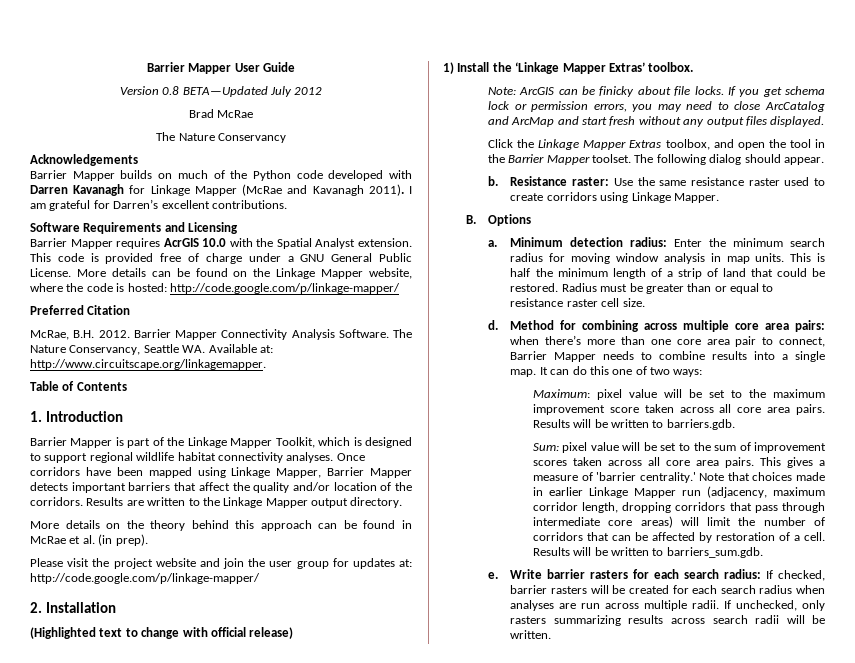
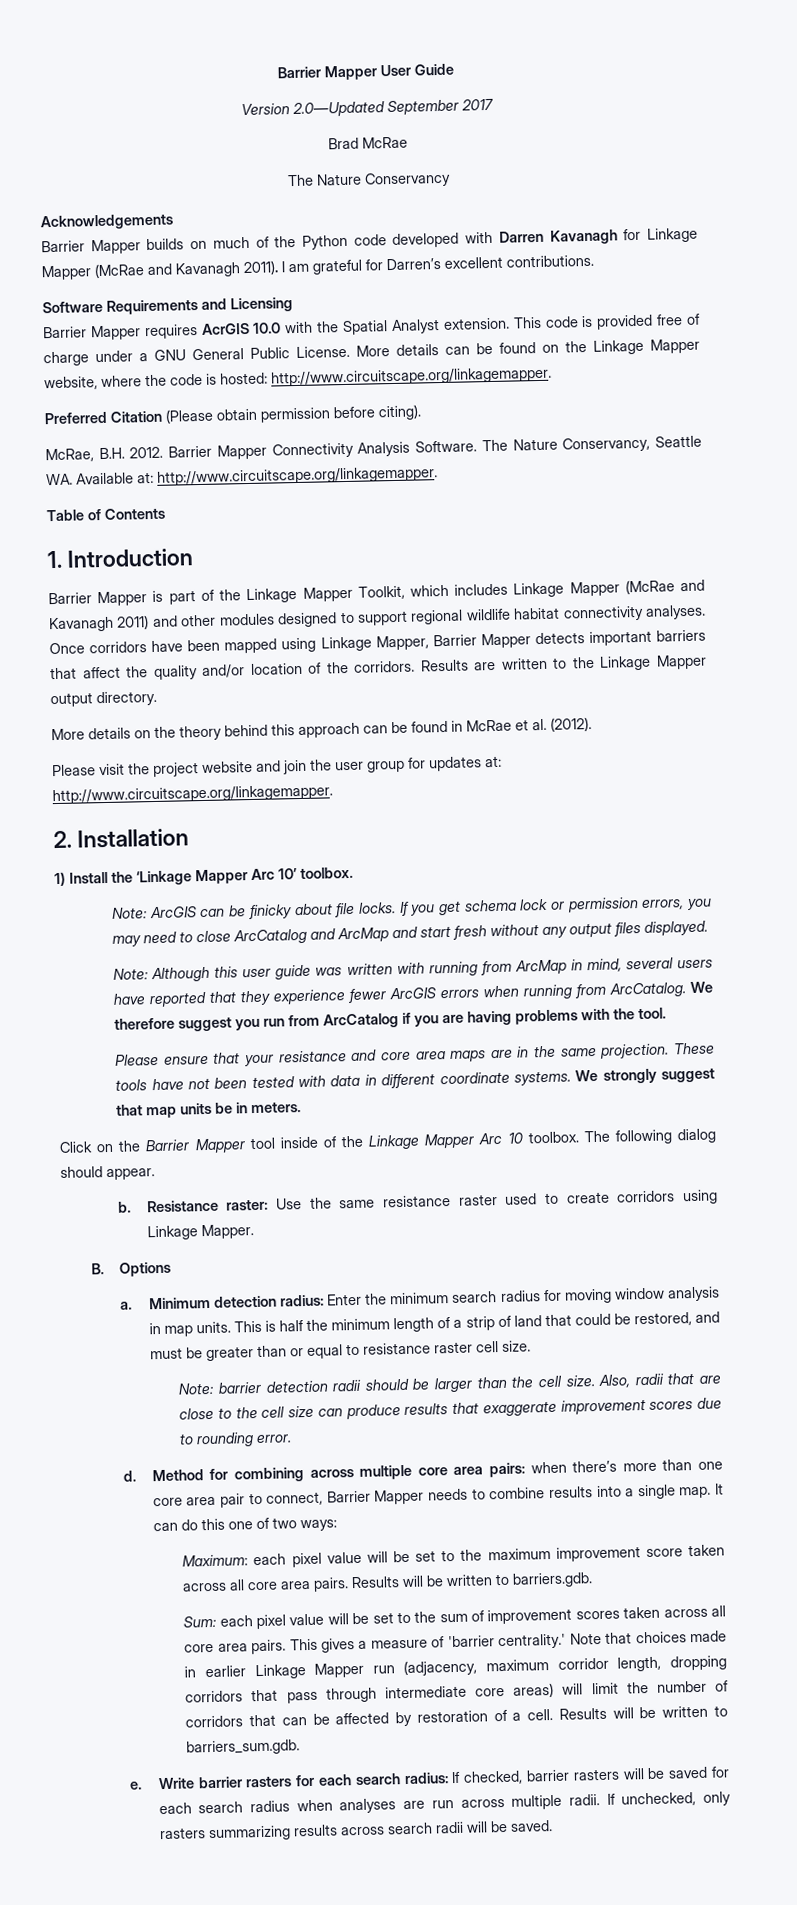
- Version 0.8 BETA—Updated July 2012
+ Version 2.0—Updated September 2017
- More details can be found on the Linkage Mapper website, where the code is hosted: http://code.google.com/p/linkage-mapper/
+ More details can be found on the Linkage Mapper website, where the code is hosted: http://www.circuitscape.org/linkagemapper.
- Preferred Citation
+ Preferred Citation (Please obtain permission before citing).
- Barrier Mapper is part of the Linkage Mapper Toolkit, which is designed to support regional wildlife habitat connectivity analyses.
+ Barrier Mapper is part of the Linkage Mapper Toolkit, which includes Linkage Mapper (McRae and Kavanagh 2011) and other modules designed to support regional wildlife habitat connectivity analyses.
- More details on the theory behind this approach can be found in McRae et al. (in prep).
+ More details on the theory behind this approach can be found in McRae et al. (2012).
- Please visit the project website and join the user group for updates at: http://code.google.com/p/linkage-mapper/
+ Please visit the project website and join the user group for updates at: http://www.circuitscape.org/linkagemapper.
- (Highlighted text to change with official release)
- 1) Install the ‘Linkage Mapper Extras’ toolbox.
+ 1) Install the ‘Linkage Mapper Arc 10’ toolbox.
- Click the Linkage Mapper Extras toolbox, and open the tool in the Barrier Mapper toolset.
+ Note: Although this user guide was written with running from ArcMap in mind, several users have reported that they experience fewer ArcGIS errors when running from ArcCatalog. We therefore suggest you run from ArcCatalog if you are having problems with the tool.
+ Please ensure that your resistance and core area maps are in the same projection. These tools have not been tested with data in different coordinate systems. We strongly suggest that map units be in meters.
+ Click on the Barrier Mapper tool inside of the Linkage Mapper Arc 10 toolbox.
- This is half the minimum length of a strip of land that could be restored. Radius must be greater than or equal to resistance raster cell size.
+ This is half the minimum length of a strip of land that could be restored, and must be greater than or equal to resistance raster cell size.
+ Note: barrier detection radii should be larger than the cell size. Also, radii that are close to the cell size can produce results that exaggerate improvement scores due to rounding error.
- Maximum: pixel value will be set to the maximum improvement score taken across all core area pairs.
+ Maximum: each pixel value will be set to the maximum improvement score taken across all core area pairs.
- Sum: pixel value will be set to the sum of improvement scores taken across all core area pairs.
+ Sum: each pixel value will be set to the sum of improvement scores taken across all core area pairs.
- Write barrier rasters for each search radius: If checked, barrier rasters will be created for each search radius when analyses are run across multiple radii.
+ Write barrier rasters for each search radius: If checked, barrier rasters will be saved for each search radius when analyses are run across multiple radii.
- If unchecked, only rasters summarizing results across search radii will be written.
+ If unchecked, only rasters summarizing results across search radii will be saved.

